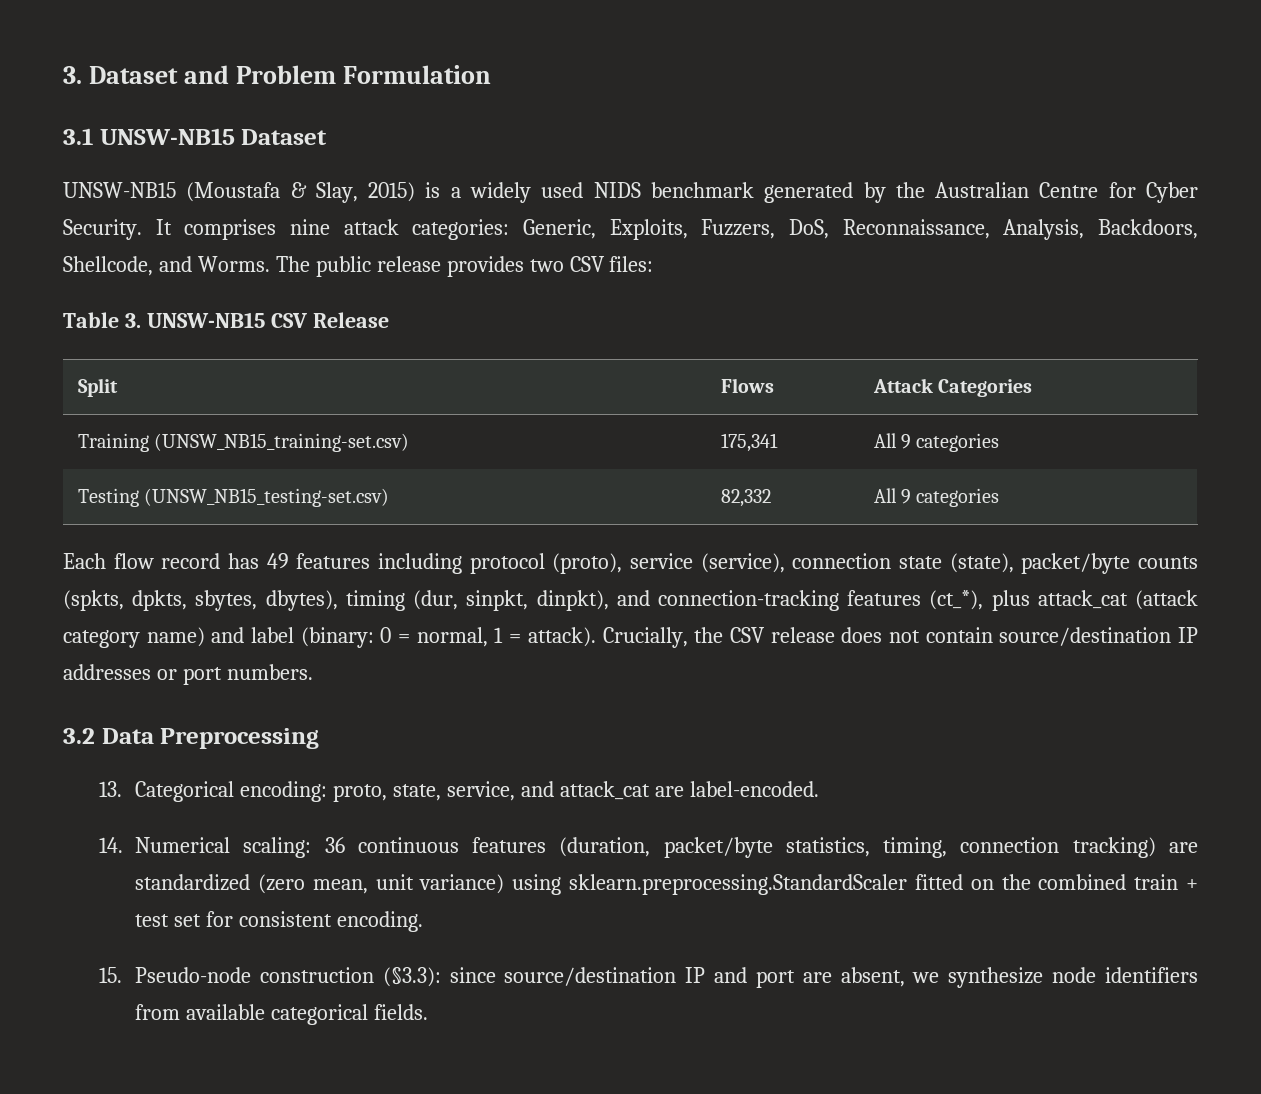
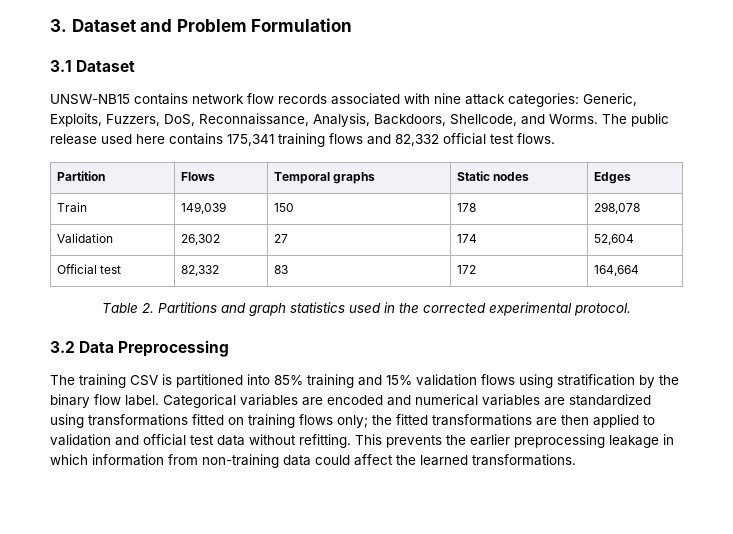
- 3.1 UNSW-NB15 Dataset
+ 3.1 Dataset
- UNSW-NB15 (Moustafa & Slay, 2015) is a widely used NIDS benchmark generated by the Australian Centre for Cyber Security. It comprises nine attack categories: Generic, Exploits, Fuzzers, DoS, Reconnaissance, Analysis, Backdoors, Shellcode, and Worms.
+ UNSW-NB15 contains network flow records associated with nine attack categories: Generic, Exploits, Fuzzers, DoS, Reconnaissance, Analysis, Backdoors, Shellcode, and Worms.
- The public release provides two CSV files:
- Table 3. UNSW-NB15 CSV Release
- Split | Flows | Attack Categories
- Training (UNSW_NB15_training-set.csv) | 175,341 | All 9 categories
- Testing (UNSW_NB15_testing-set.csv) | 82,332 | All 9 categories
- Each flow record has 49 features including protocol (proto), service (service), connection state (state), packet/byte counts (spkts, dpkts, sbytes, dbytes), timing (dur, sinpkt, dinpkt), and connection-tracking features (ct_*), plus attack_cat (attack category name) and label (binary: 0 = normal, 1 = attack). Crucially, the CSV release does not contain source/destination IP addresses or port numbers.
+ The public release used here contains 175,341 training flows and 82,332 official test flows.
+ Partition | Flows | Temporal graphs | Static nodes | Edges
+ Train | 149,039 | 150 | 178 | 298,078
+ Validation | 26,302 | 27 | 174 | 52,604
+ Official test | 82,332 | 83 | 172 | 164,664
+ Table 2. Partitions and graph statistics used in the corrected experimental protocol.
  3.2 Data Preprocessing
- 13. Categorical encoding: proto, state, service, and attack_cat are label-encoded.
- 14. Numerical scaling: 36 continuous features (duration, packet/byte statistics, timing, connection tracking) are standardized (zero mean, unit variance) using sklearn.preprocessing.StandardScaler fitted on the combined train + test set for consistent encoding.
- 15. Pseudo-node construction (§3.3): since source/destination IP and port are absent, we synthesize node identifiers from available categorical fields.
+ The training CSV is partitioned into 85% training and 15% validation flows using stratification by the binary flow label. Categorical variables are encoded and numerical variables are standardized using transformations fitted on training flows only; the fitted transformations are then applied to validation and official test data without refitting. This prevents the earlier preprocessing leakage in which information from non-training data could affect the learned transformations.

